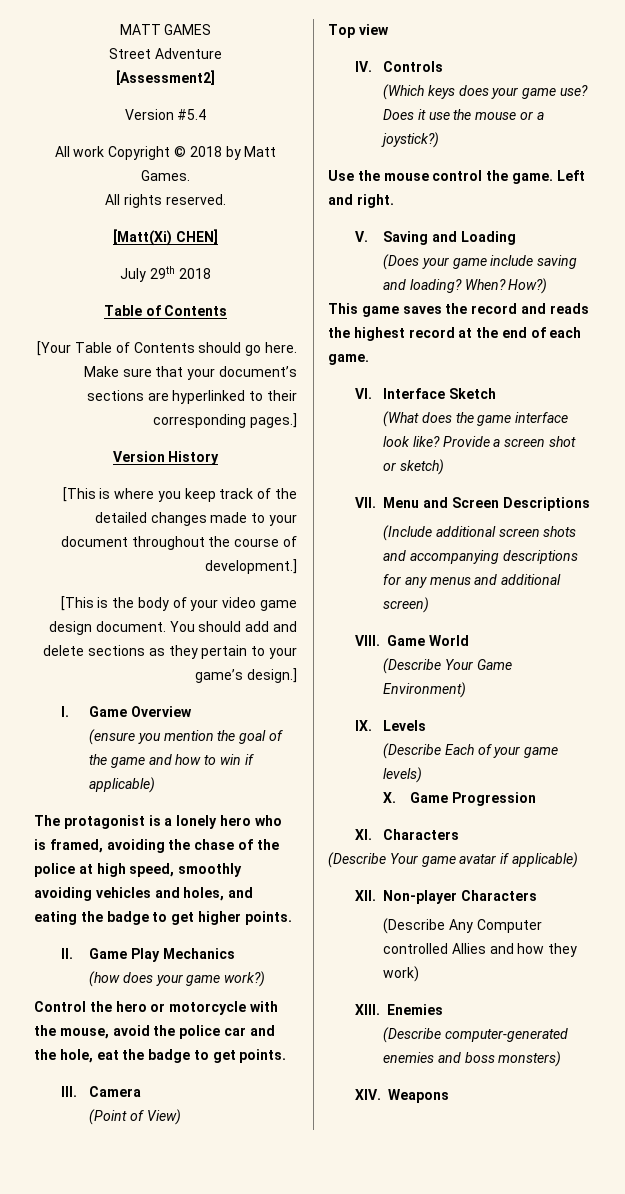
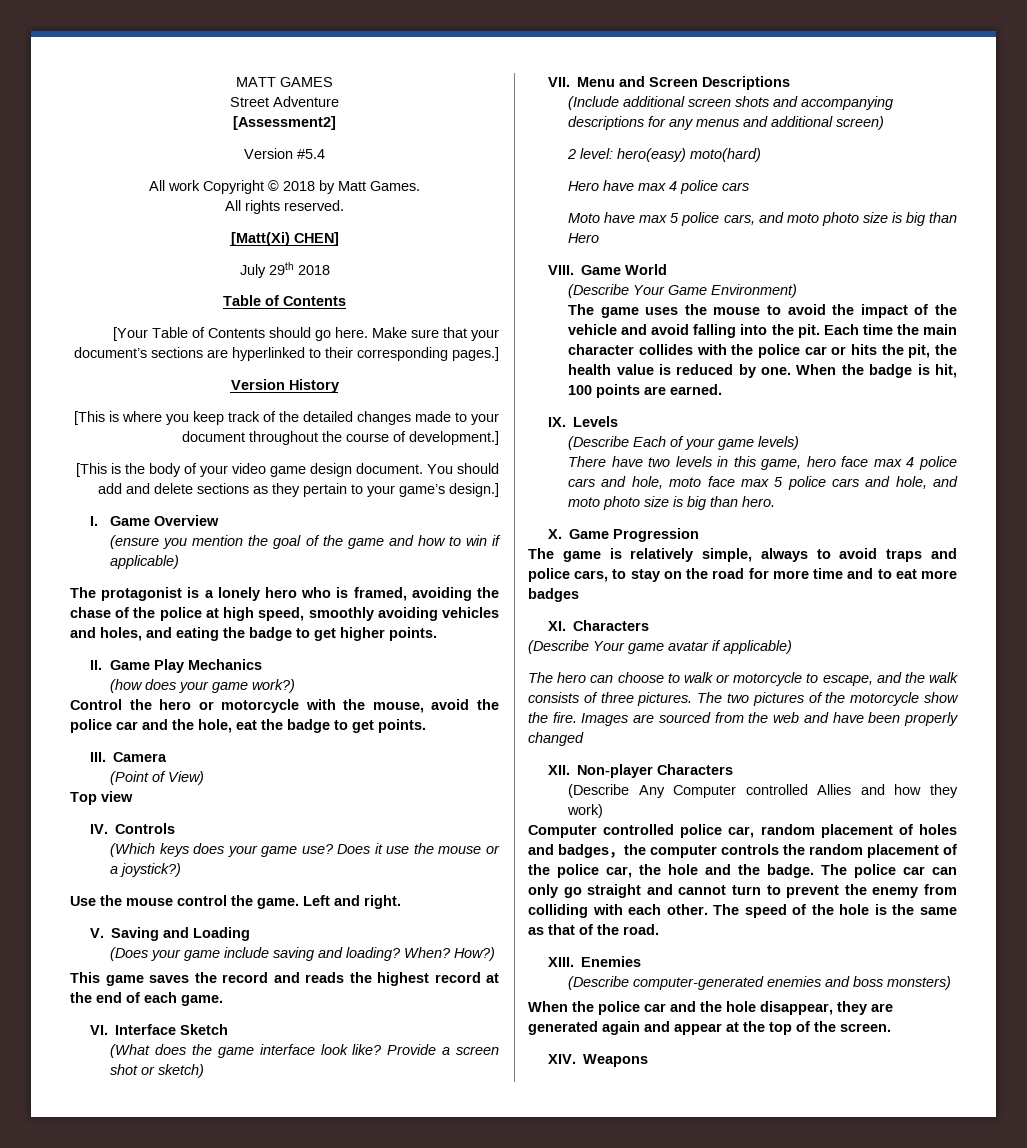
+ 2 level: hero(easy) moto(hard)
+ Hero have max 4 police cars
+ Moto have max 5 police cars, and moto photo size is big than Hero
+ The game uses the mouse to avoid the impact of the vehicle and avoid falling into the pit. Each time the main character collides with the police car or hits the pit, the health value is reduced by one. When the badge is hit, 100 points are earned.
+ There have two levels in this game, hero face max 4 police cars and hole, moto face max 5 police cars and hole, and moto photo size is big than hero.
  X. Game Progression
+ The game is relatively simple, always to avoid traps and police cars, to stay on the road for more time and to eat more badges
+ The hero can choose to walk or motorcycle to escape, and the walk consists of three pictures. The two pictures of the motorcycle show the fire. Images are sourced from the web and have been properly changed
+ Computer controlled police car, random placement of holes and badges，the computer controls the random placement of the police car, the hole and the badge. The police car can only go straight and cannot turn to prevent the enemy from colliding with each other. The speed of the hole is the same as that of the road.
+ When the police car and the hole disappear, they are generated again and appear at the top of the screen.

